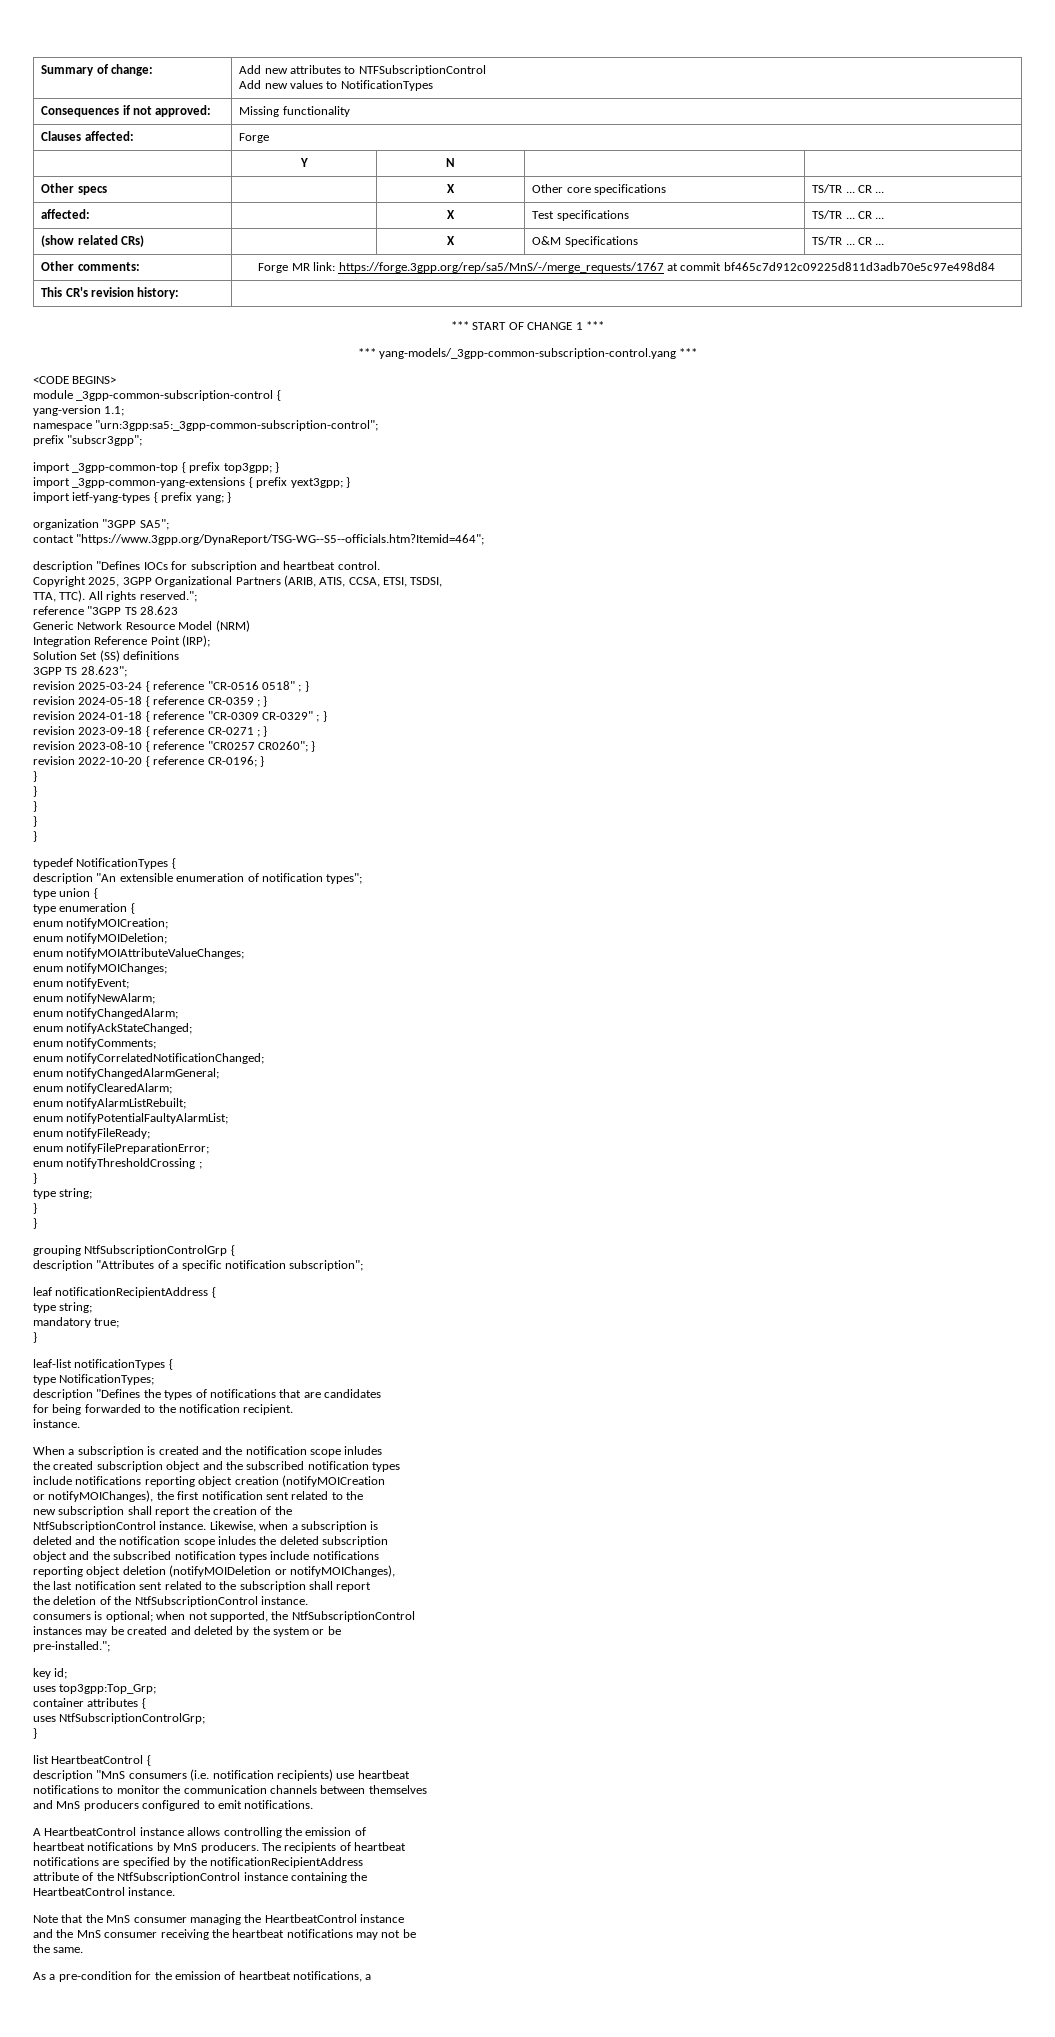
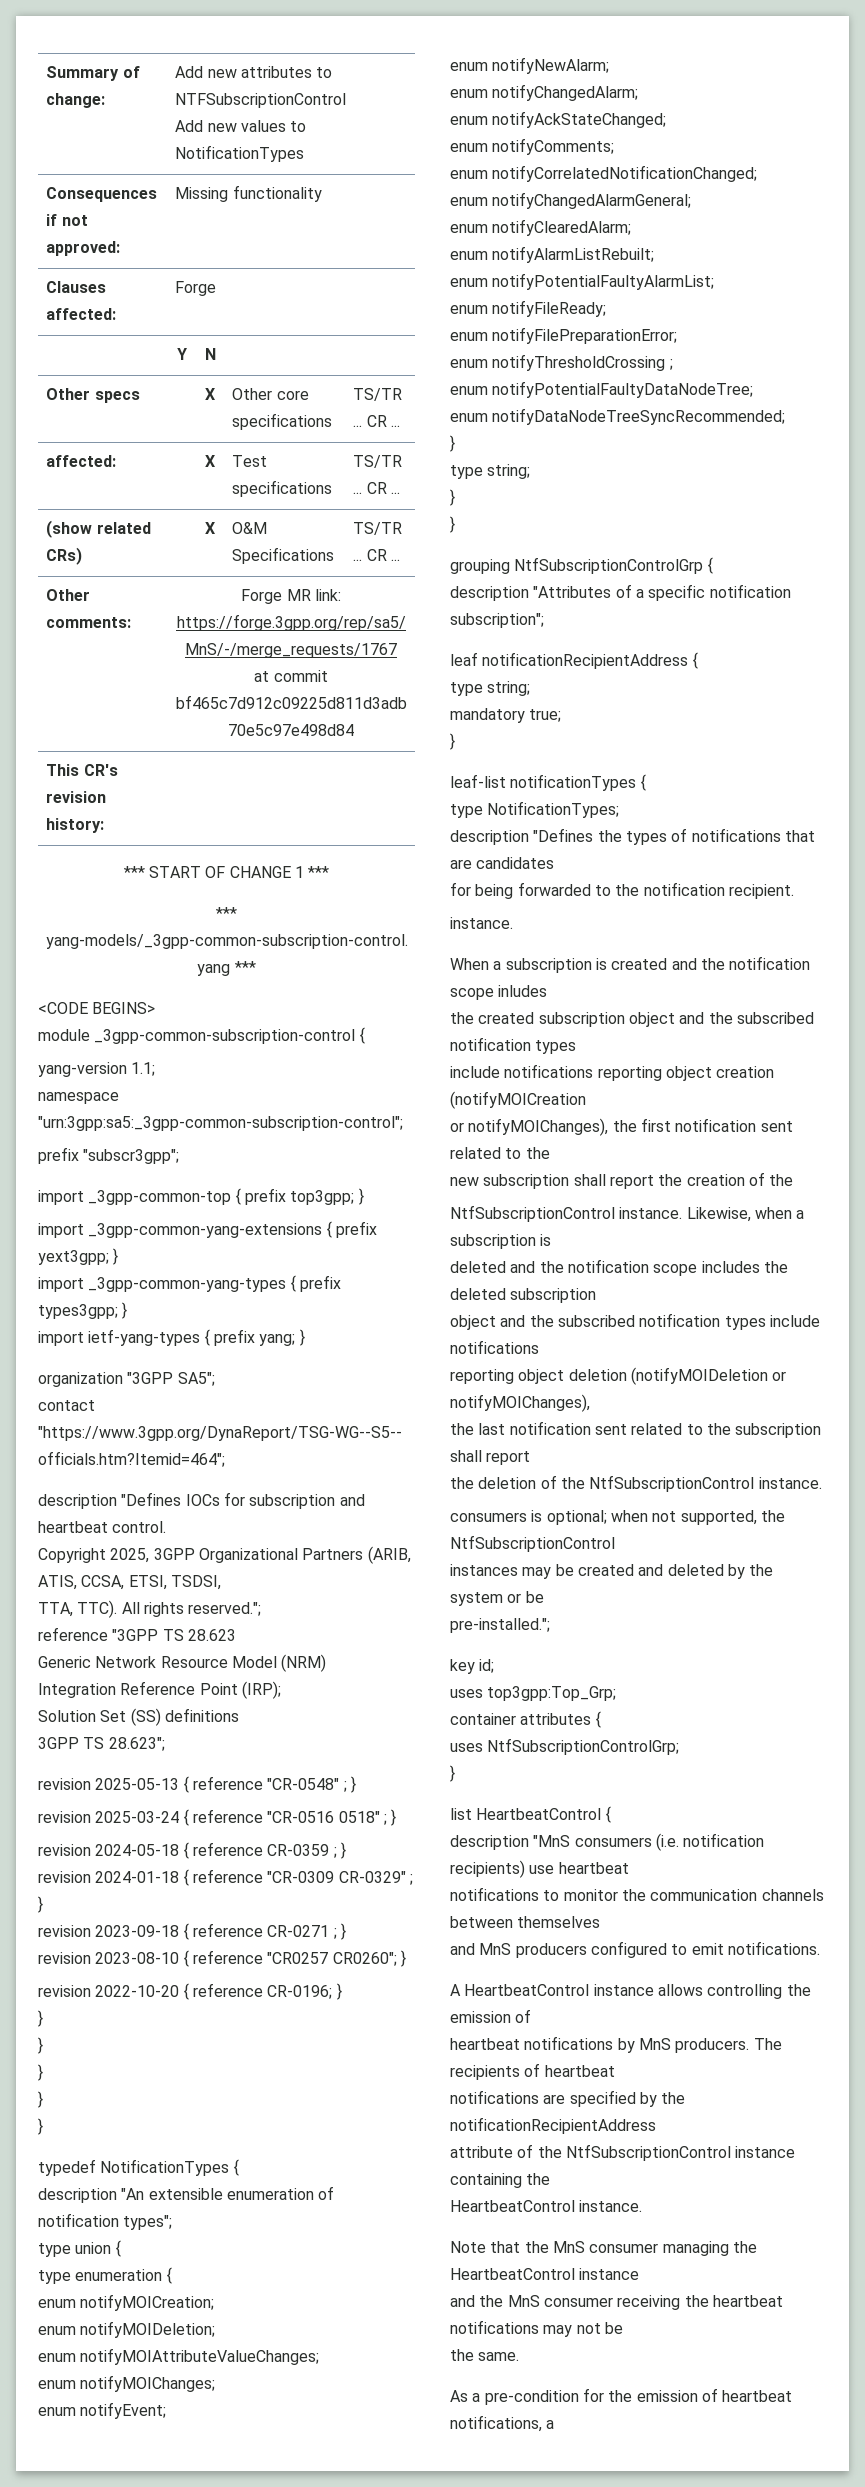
+ import _3gpp-common-yang-types { prefix types3gpp; }
+ revision 2025-05-13 { reference "CR-0548" ; }
+ enum notifyPotentialFaultyDataNodeTree;
+ enum notifyDataNodeTreeSyncRecommended;
- deleted and the notification scope inludes the deleted subscription
+ deleted and the notification scope includes the deleted subscription

